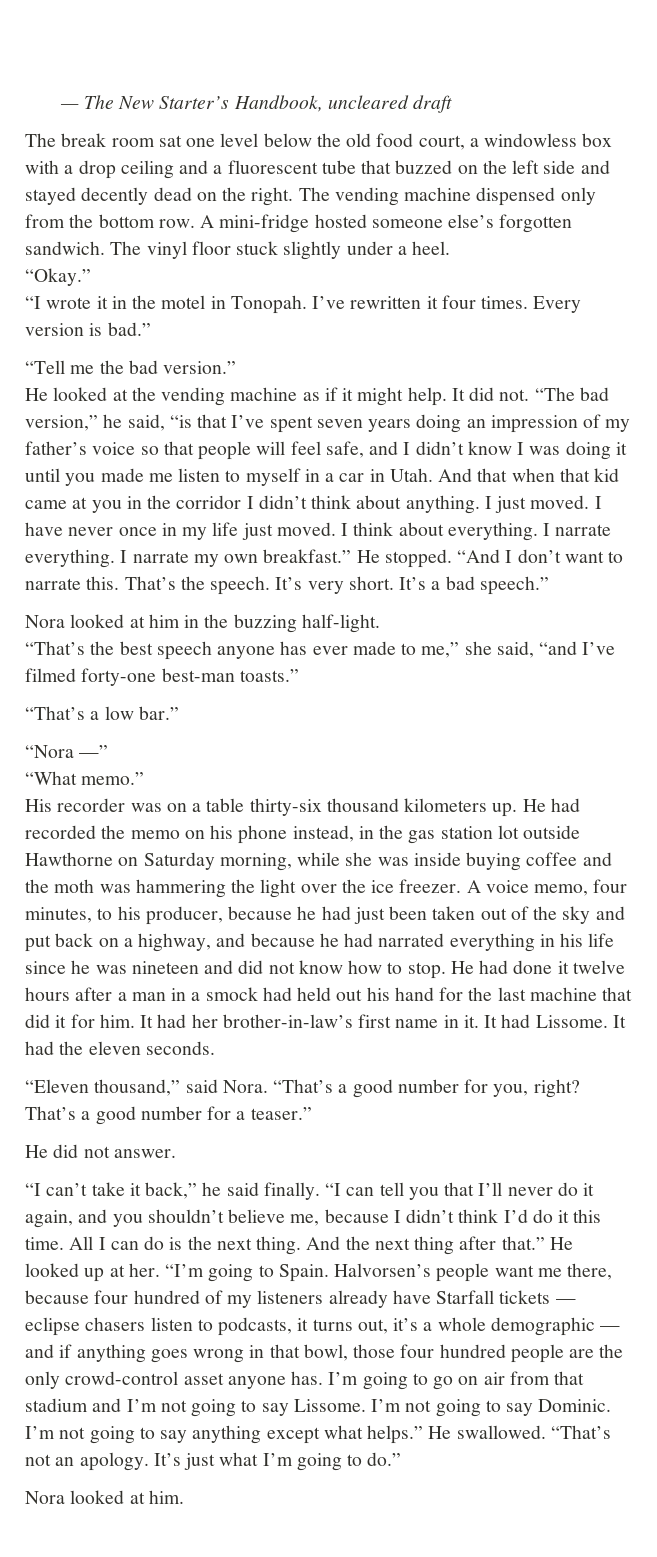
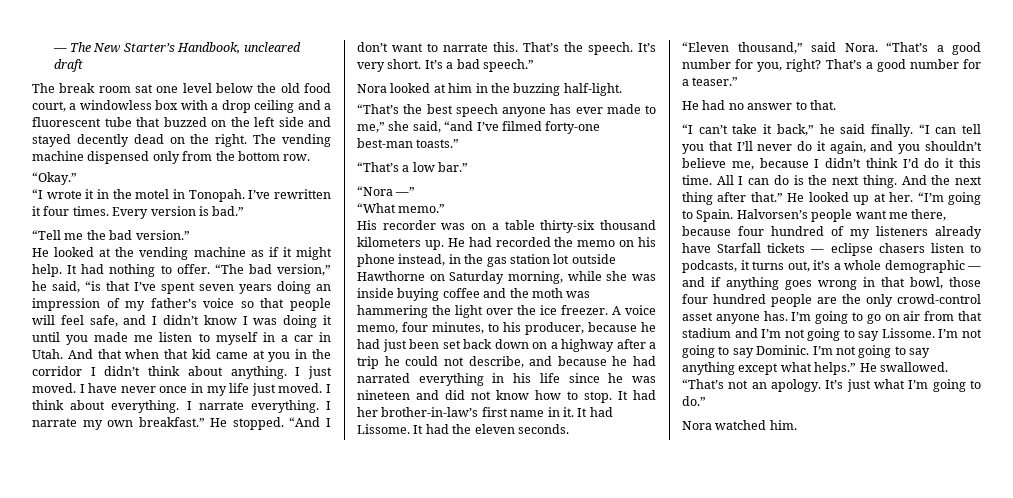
- A mini-fridge hosted someone else’s forgotten sandwich. The vinyl floor stuck slightly under a heel.
- It did not.
+ It had nothing to offer.
- A voice memo, four minutes, to his producer, because he had just been taken out of the sky and put back on a highway, and because he had narrated everything in his life since he was nineteen and did not know how to stop.
+ A voice memo, four minutes, to his producer, because he had just been set back down on a highway after a trip he could not describe, and because he had narrated everything in his life since he was nineteen and did not know how to stop.
- He had done it twelve hours after a man in a smock had held out his hand for the last machine that did it for him.
- He did not answer.
+ He had no answer to that.
- Nora looked at him.
+ Nora watched him.

